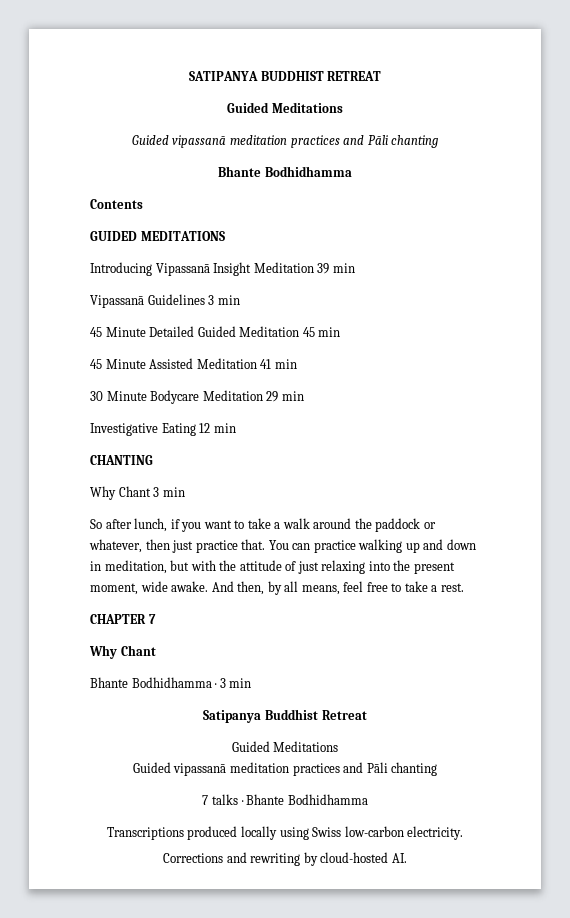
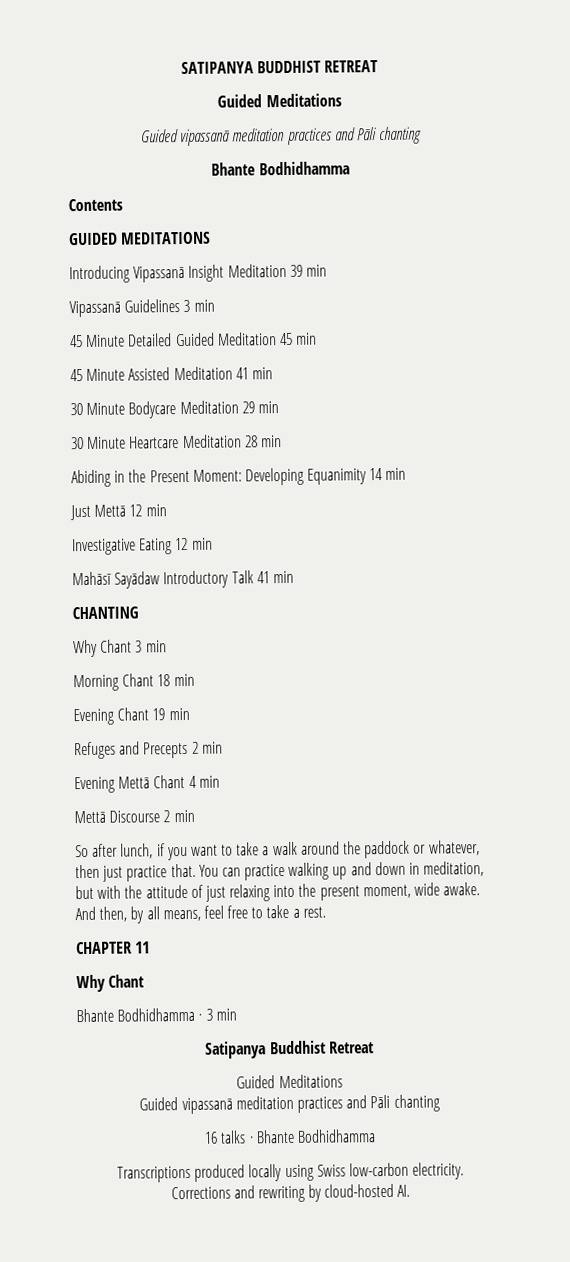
+ 30 Minute Heartcare Meditation 28 min
+ Abiding in the Present Moment: Developing Equanimity 14 min
+ Just Mettā 12 min
  Investigative Eating 12 min
+ Mahāsī Sayādaw Introductory Talk 41 min
+ Morning Chant 18 min
+ Evening Chant 19 min
+ Refuges and Precepts 2 min
+ Evening Mettā Chant 4 min
+ Mettā Discourse 2 min
- CHAPTER 7
+ CHAPTER 11
- 7 talks · Bhante Bodhidhamma
+ 16 talks · Bhante Bodhidhamma

